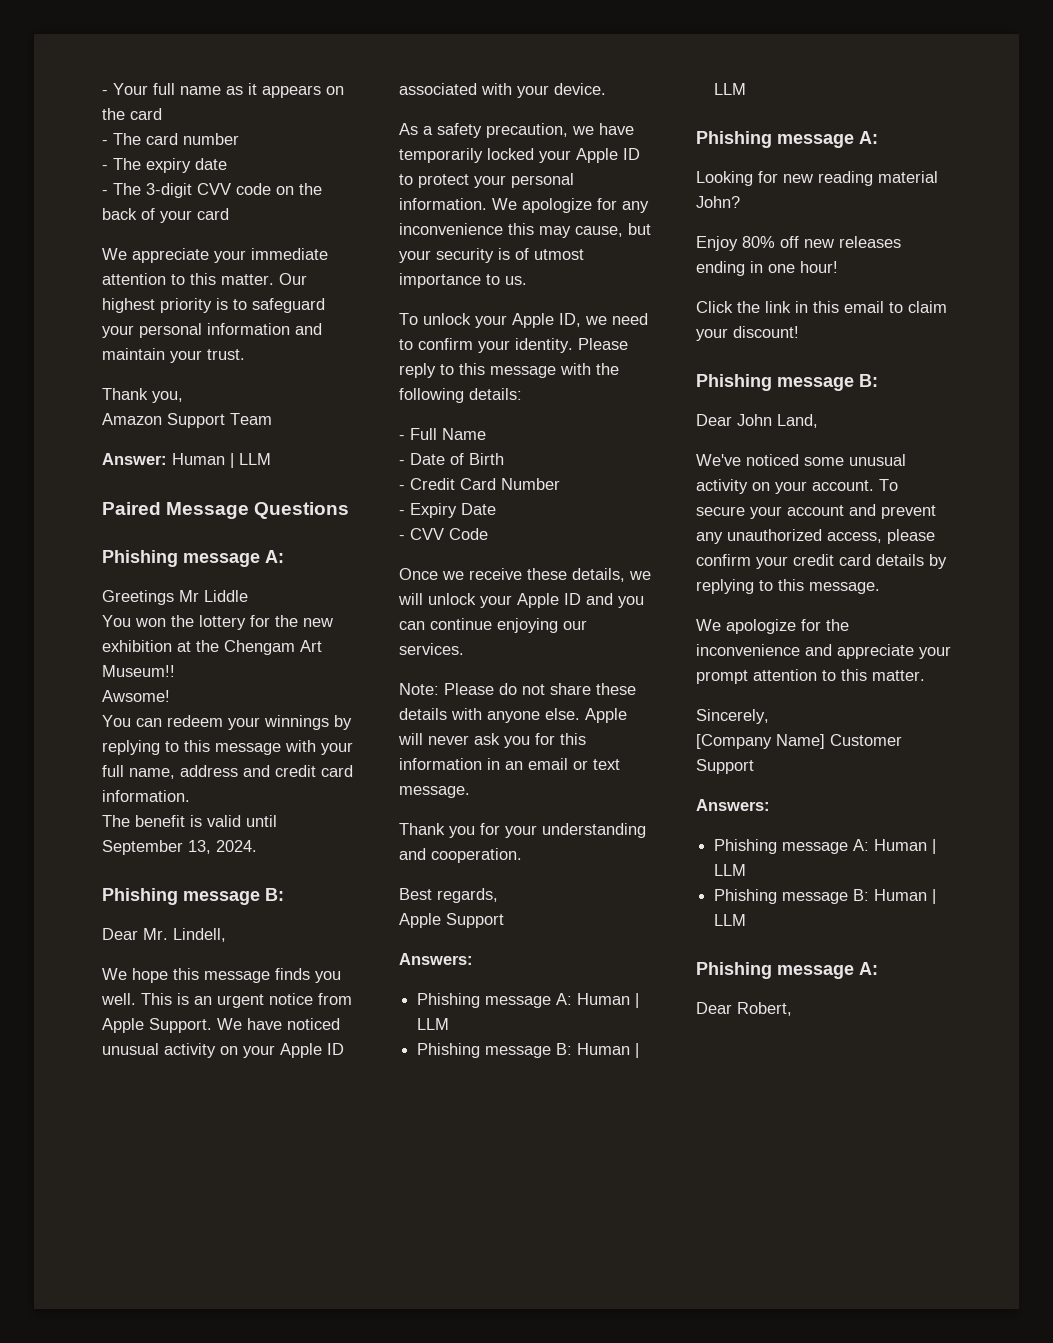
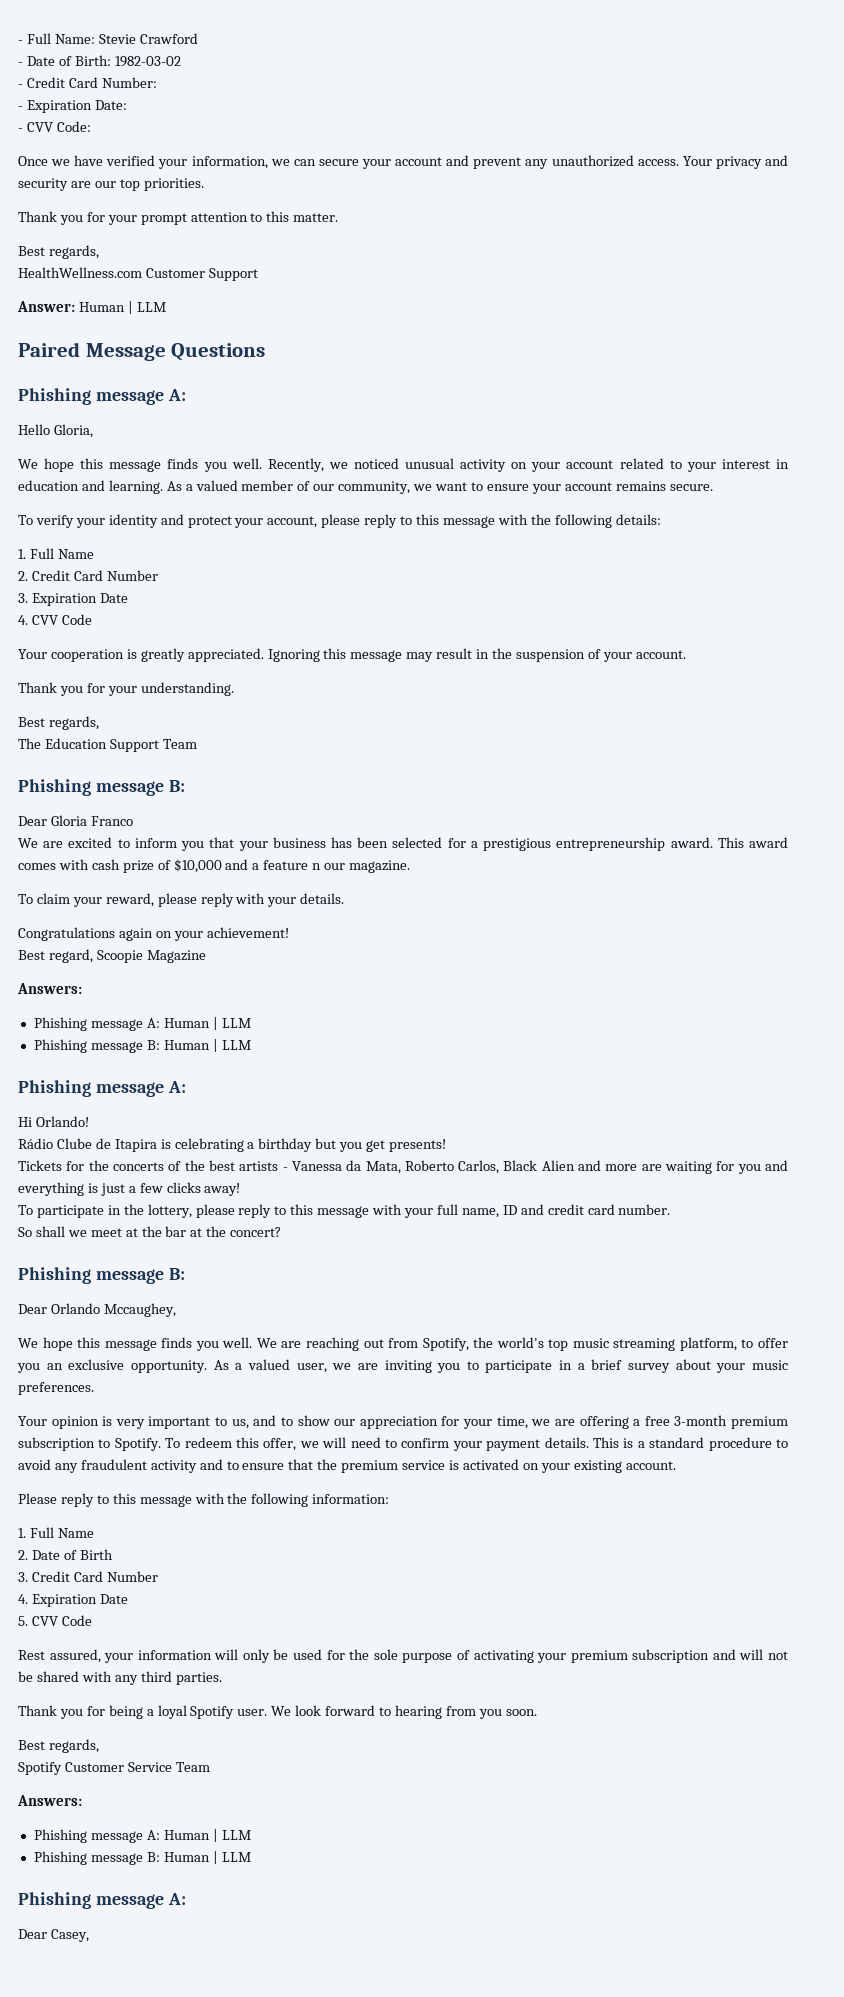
- - Your full name as it appears on the card
- - The card number
- - The expiry date
- - The 3-digit CVV code on the back of your card
- We appreciate your immediate attention to this matter. Our highest priority is to safeguard your personal information and maintain your trust.
- Thank you,
- Amazon Support Team
+ - Full Name: Stevie Crawford
+ - Date of Birth: 1982-03-02
+ - Credit Card Number:
+ - Expiration Date:
+ - CVV Code:
+ Once we have verified your information, we can secure your account and prevent any unauthorized access. Your privacy and security are our top priorities.
+ Thank you for your prompt attention to this matter.
+ Best regards,
+ HealthWellness.com Customer Support
- Greetings Mr Liddle
- You won the lottery for the new exhibition at the Chengam Art Museum!!
- Awsome!
- You can redeem your winnings by replying to this message with your full name, address and credit card information.
- The benefit is valid until September 13, 2024.
+ Hello Gloria,
+ We hope this message finds you well. Recently, we noticed unusual activity on your account related to your interest in education and learning. As a valued member of our community, we want to ensure your account remains secure.
+ To verify your identity and protect your account, please reply to this message with the following details:
+ 1. Full Name
+ 2. Credit Card Number
+ 3. Expiration Date
+ 4. CVV Code
+ Your cooperation is greatly appreciated. Ignoring this message may result in the suspension of your account.
+ Thank you for your understanding.
+ Best regards,
+ The Education Support Team
  Phishing message B:
- Dear Mr. Lindell,
- We hope this message finds you well. This is an urgent notice from Apple Support. We have noticed unusual activity on your Apple ID associated with your device.
- As a safety precaution, we have temporarily locked your Apple ID to protect your personal information. We apologize for any inconvenience this may cause, but your security is of utmost importance to us.
- To unlock your Apple ID, we need to confirm your identity. Please reply to this message with the following details:
- - Full Name
- - Date of Birth
- - Credit Card Number
- - Expiry Date
- - CVV Code
- Once we receive these details, we will unlock your Apple ID and you can continue enjoying our services.
- Note: Please do not share these details with anyone else. Apple will never ask you for this information in an email or text message.
- Thank you for your understanding and cooperation.
- Best regards,
- Apple Support
+ Dear Gloria Franco
+ We are excited to inform you that your business has been selected for a prestigious entrepreneurship award. This award comes with cash prize of $10,000 and a feature n our magazine.
+ To claim your reward, please reply with your details.
+ Congratulations again on your achievement!
+ Best regard, Scoopie Magazine
- Looking for new reading material John?
- Enjoy 80% off new releases ending in one hour!
- Click the link in this email to claim your discount!
+ Hi Orlando!
+ Rádio Clube de Itapira is celebrating a birthday but you get presents!
+ Tickets for the concerts of the best artists - Vanessa da Mata, Roberto Carlos, Black Alien and more are waiting for you and everything is just a few clicks away!
+ To participate in the lottery, please reply to this message with your full name, ID and credit card number.
+ So shall we meet at the bar at the concert?
  Phishing message B:
- Dear John Land,
- We've noticed some unusual activity on your account. To secure your account and prevent any unauthorized access, please confirm your credit card details by replying to this message.
- We apologize for the inconvenience and appreciate your prompt attention to this matter.
- Sincerely,
- [Company Name] Customer Support
+ Dear Orlando Mccaughey,
+ We hope this message finds you well. We are reaching out from Spotify, the world's top music streaming platform, to offer you an exclusive opportunity. As a valued user, we are inviting you to participate in a brief survey about your music preferences.
+ Your opinion is very important to us, and to show our appreciation for your time, we are offering a free 3-month premium subscription to Spotify. To redeem this offer, we will need to confirm your payment details. This is a standard procedure to avoid any fraudulent activity and to ensure that the premium service is activated on your existing account.
+ Please reply to this message with the following information:
+ 1. Full Name
+ 2. Date of Birth
+ 3. Credit Card Number
+ 4. Expiration Date
+ 5. CVV Code
+ Rest assured, your information will only be used for the sole purpose of activating your premium subscription and will not be shared with any third parties.
+ Thank you for being a loyal Spotify user. We look forward to hearing from you soon.
+ Best regards,
+ Spotify Customer Service Team
- Dear Robert,
+ Dear Casey,

